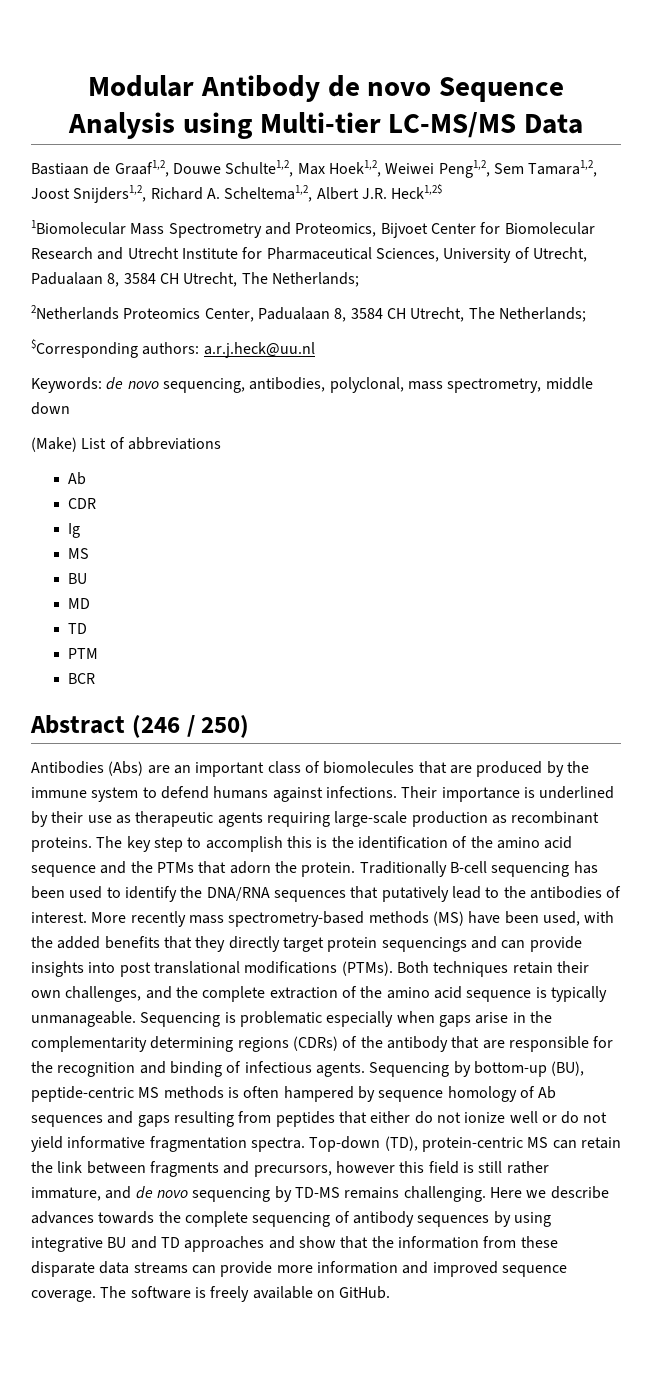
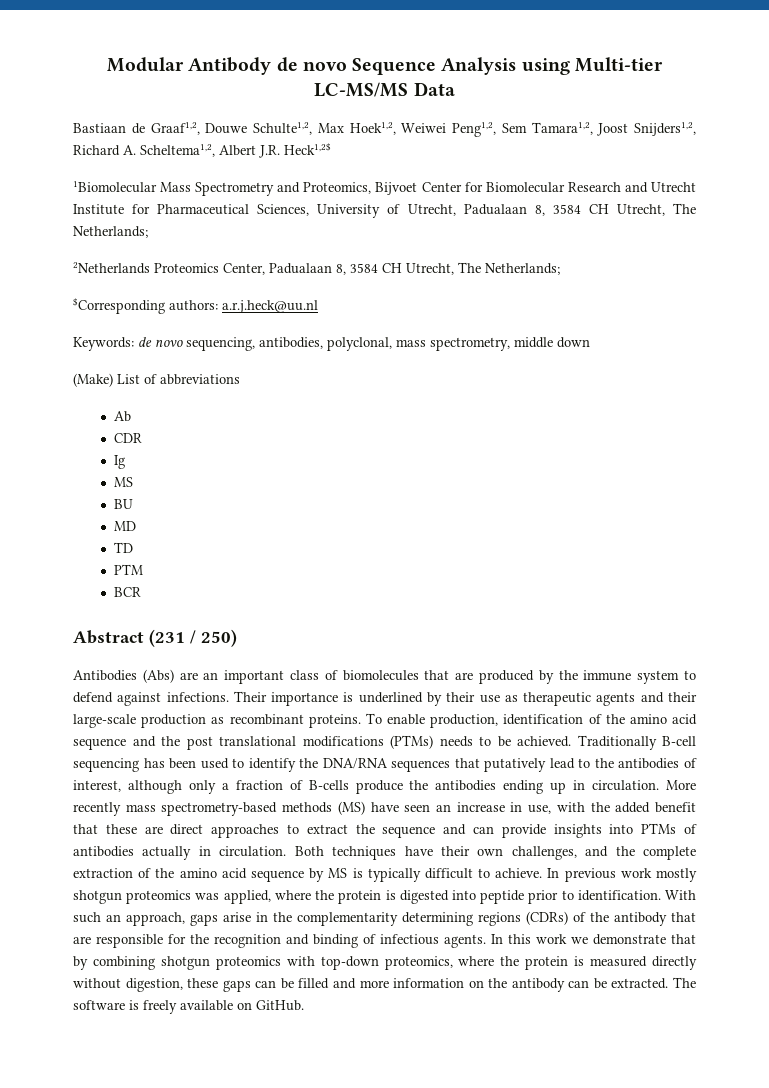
- Abstract (246 / 250)
+ Abstract (231 / 250)
- Antibodies (Abs) are an important class of biomolecules that are produced by the immune system to defend humans against infections.
+ Antibodies (Abs) are an important class of biomolecules that are produced by the immune system to defend against infections.
- Their importance is underlined by their use as therapeutic agents requiring large-scale production as recombinant proteins.
+ Their importance is underlined by their use as therapeutic agents and their large-scale production as recombinant proteins.
- The key step to accomplish this is the identification of the amino acid sequence and the PTMs that adorn the protein.
+ To enable production, identification of the amino acid sequence and the post translational modifications (PTMs) needs to be achieved.
- Traditionally B-cell sequencing has been used to identify the DNA/RNA sequences that putatively lead to the antibodies of interest.
+ Traditionally B-cell sequencing has been used to identify the DNA/RNA sequences that putatively lead to the antibodies of interest, although only a fraction of B-cells produce the antibodies ending up in circulation.
- More recently mass spectrometry-based methods (MS) have been used, with the added benefits that they directly target protein sequencings and can provide insights into post translational modifications (PTMs).
+ More recently mass spectrometry-based methods (MS) have seen an increase in use, with the added benefit that these are direct approaches to extract the sequence and can provide insights into PTMs of antibodies actually in circulation.
- Both techniques retain their own challenges, and the complete extraction of the amino acid sequence is typically unmanageable. Sequencing is problematic especially when gaps arise in the complementarity determining regions (CDRs) of the antibody that are responsible for the recognition and binding of infectious agents.
+ Both techniques have their own challenges, and the complete extraction of the amino acid sequence by MS is typically difficult to achieve. In previous work mostly shotgun proteomics was applied, where the protein is digested into peptide prior to identification. With such an approach, gaps arise in the complementarity determining regions (CDRs) of the antibody that are responsible for the recognition and binding of infectious agents.
- Sequencing by bottom-up (BU), peptide-centric MS methods is often hampered by sequence homology of Ab sequences and gaps resulting from peptides that either do not ionize well or do not yield informative fragmentation spectra. Top-down (TD), protein-centric MS can retain the link between fragments and precursors, however this field is still rather immature, and de novo sequencing by TD-MS remains challenging. Here we describe advances towards the complete sequencing of antibody sequences by using integrative BU and TD approaches and show that the information from these disparate data streams can provide more information and improved sequence coverage.
+ In this work we demonstrate that by combining shotgun proteomics with top-down proteomics, where the protein is measured directly without digestion, these gaps can be filled and more information on the antibody can be extracted.

